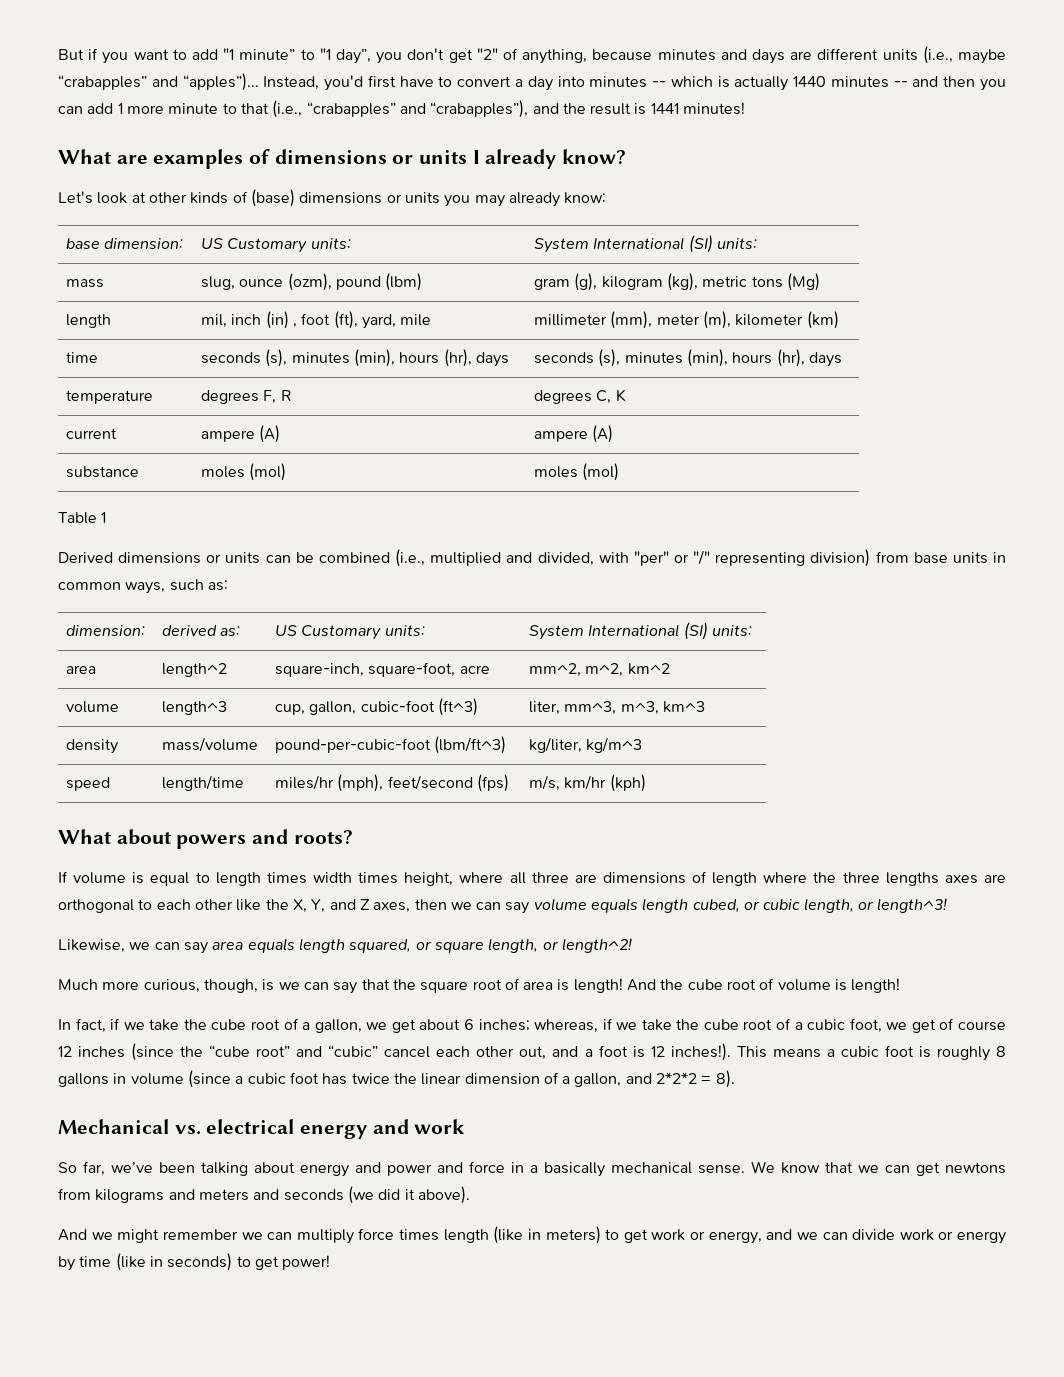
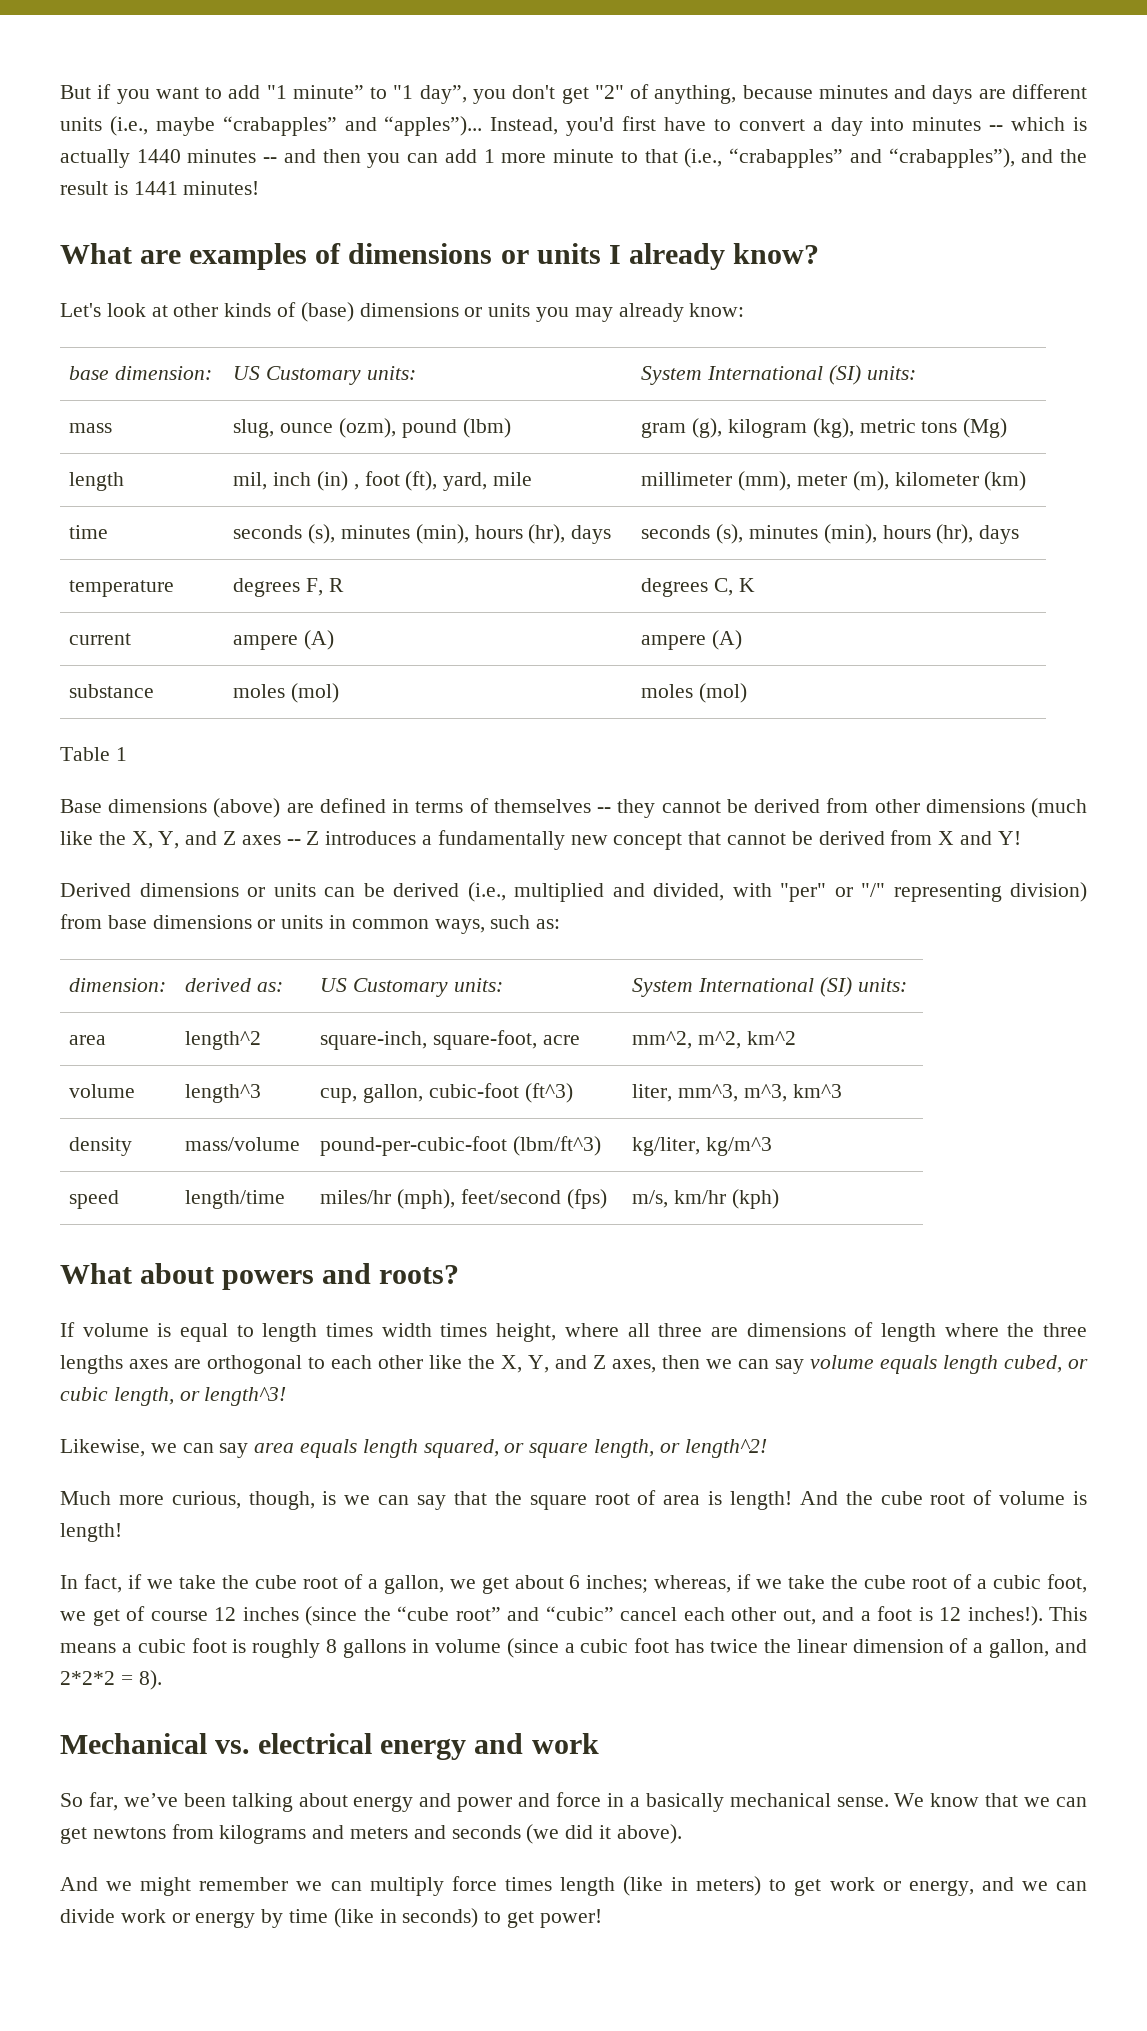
+ Base dimensions (above) are defined in terms of themselves -- they cannot be derived from other dimensions (much like the X, Y, and Z axes -- Z introduces a fundamentally new concept that cannot be derived from X and Y!
- Derived dimensions or units can be combined (i.e., multiplied and divided, with "per" or "/" representing division) from base units in common ways, such as:
+ Derived dimensions or units can be derived (i.e., multiplied and divided, with "per" or "/" representing division) from base dimensions or units in common ways, such as:

